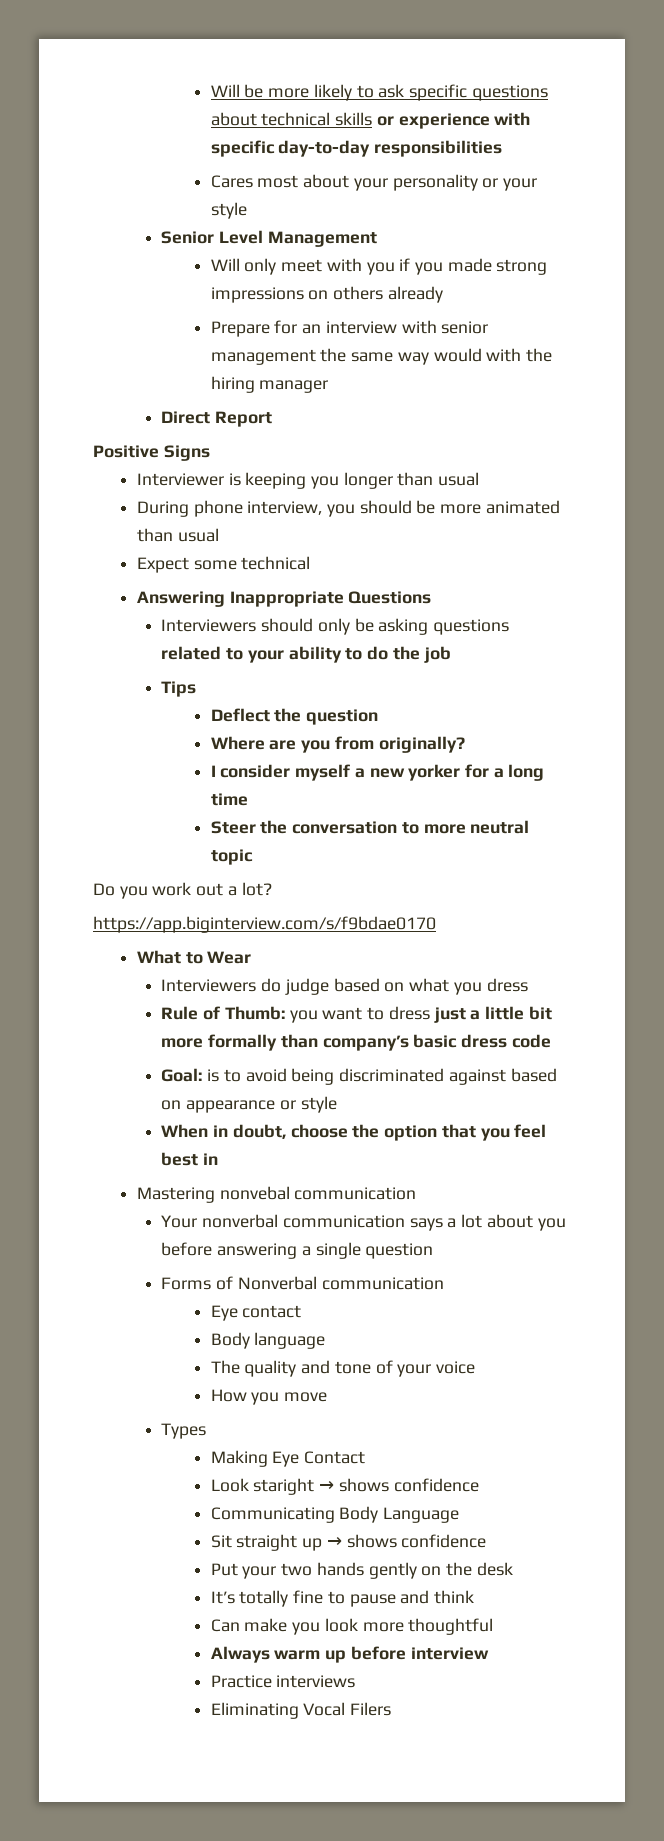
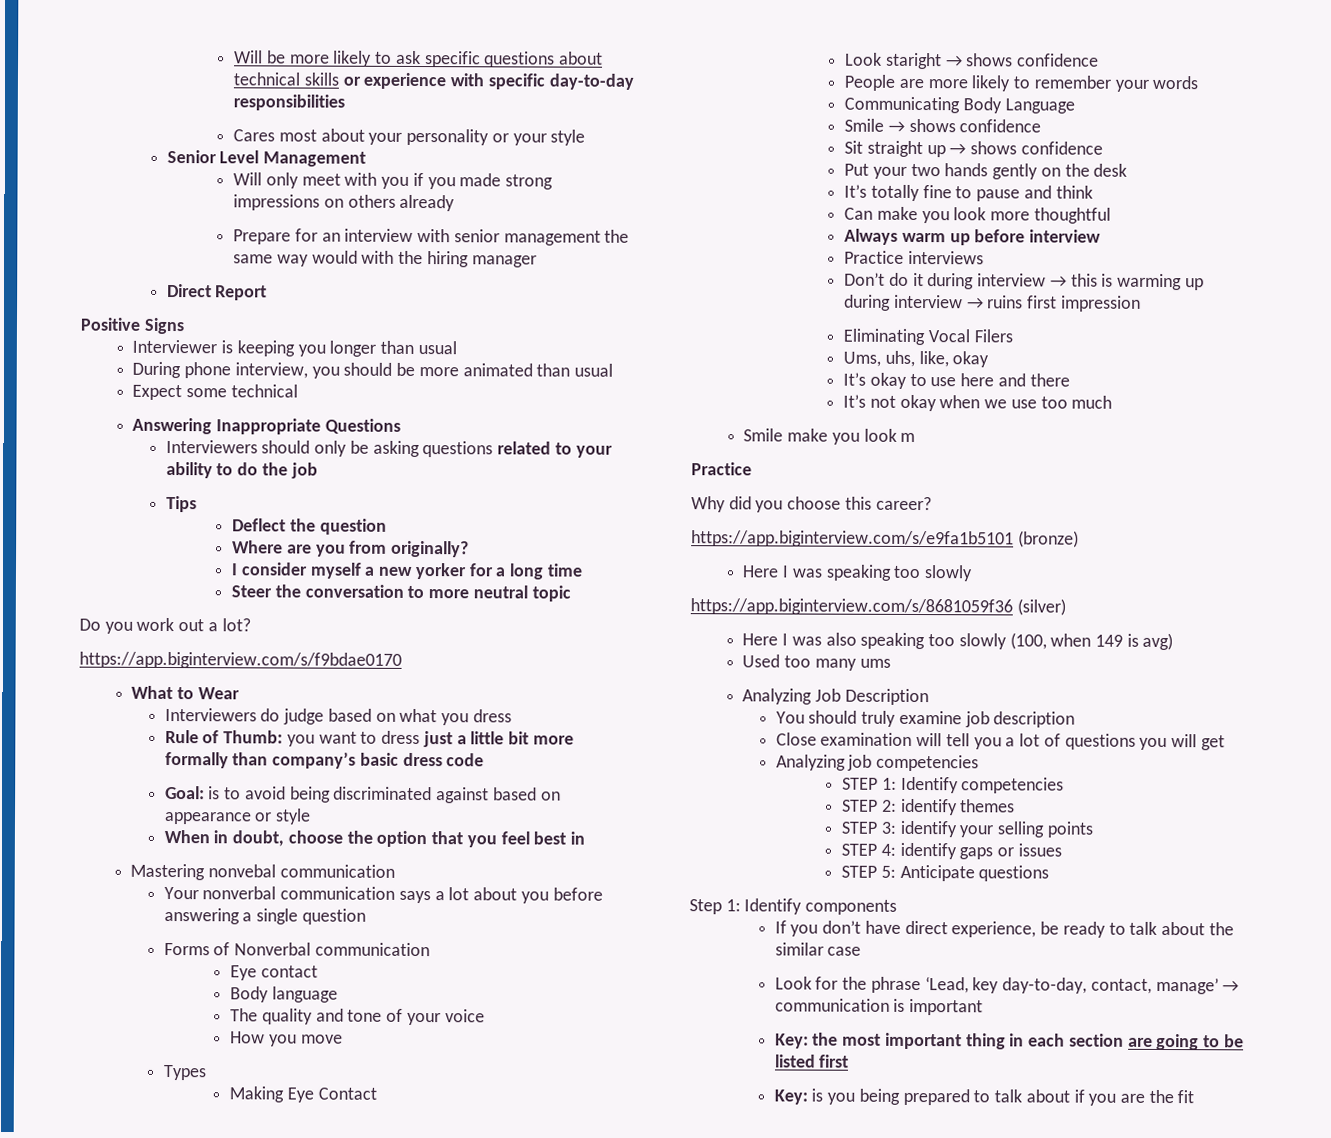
+ People are more likely to remember your words
+ Smile → shows confidence
+ Don’t do it during interview → this is warming up during interview → ruins first impression
  Eliminating Vocal Filers
+ Ums, uhs, like, okay
+ It’s okay to use here and there
+ It’s not okay when we use too much
+ Smile make you look m
+ Practice
+ Why did you choose this career?
+ https://app.biginterview.com/s/e9fa1b5101 (bronze)
+ Here I was speaking too slowly
+ https://app.biginterview.com/s/8681059f36 (silver)
+ Here I was also speaking too slowly (100, when 149 is avg)
+ Used too many ums
+ Analyzing Job Description
+ You should truly examine job description
+ Close examination will tell you a lot of questions you will get
+ Analyzing job competencies
+ STEP 1: Identify competencies
+ STEP 2: identify themes
+ STEP 3: identify your selling points
+ STEP 4: identify gaps or issues
+ STEP 5: Anticipate questions
+ Step 1: Identify components
+ If you don’t have direct experience, be ready to talk about the similar case
+ Look for the phrase ‘Lead, key day-to-day, contact, manage’ → communication is important
+ Key: the most important thing in each section are going to be listed first
+ Key: is you being prepared to talk about if you are the fit

